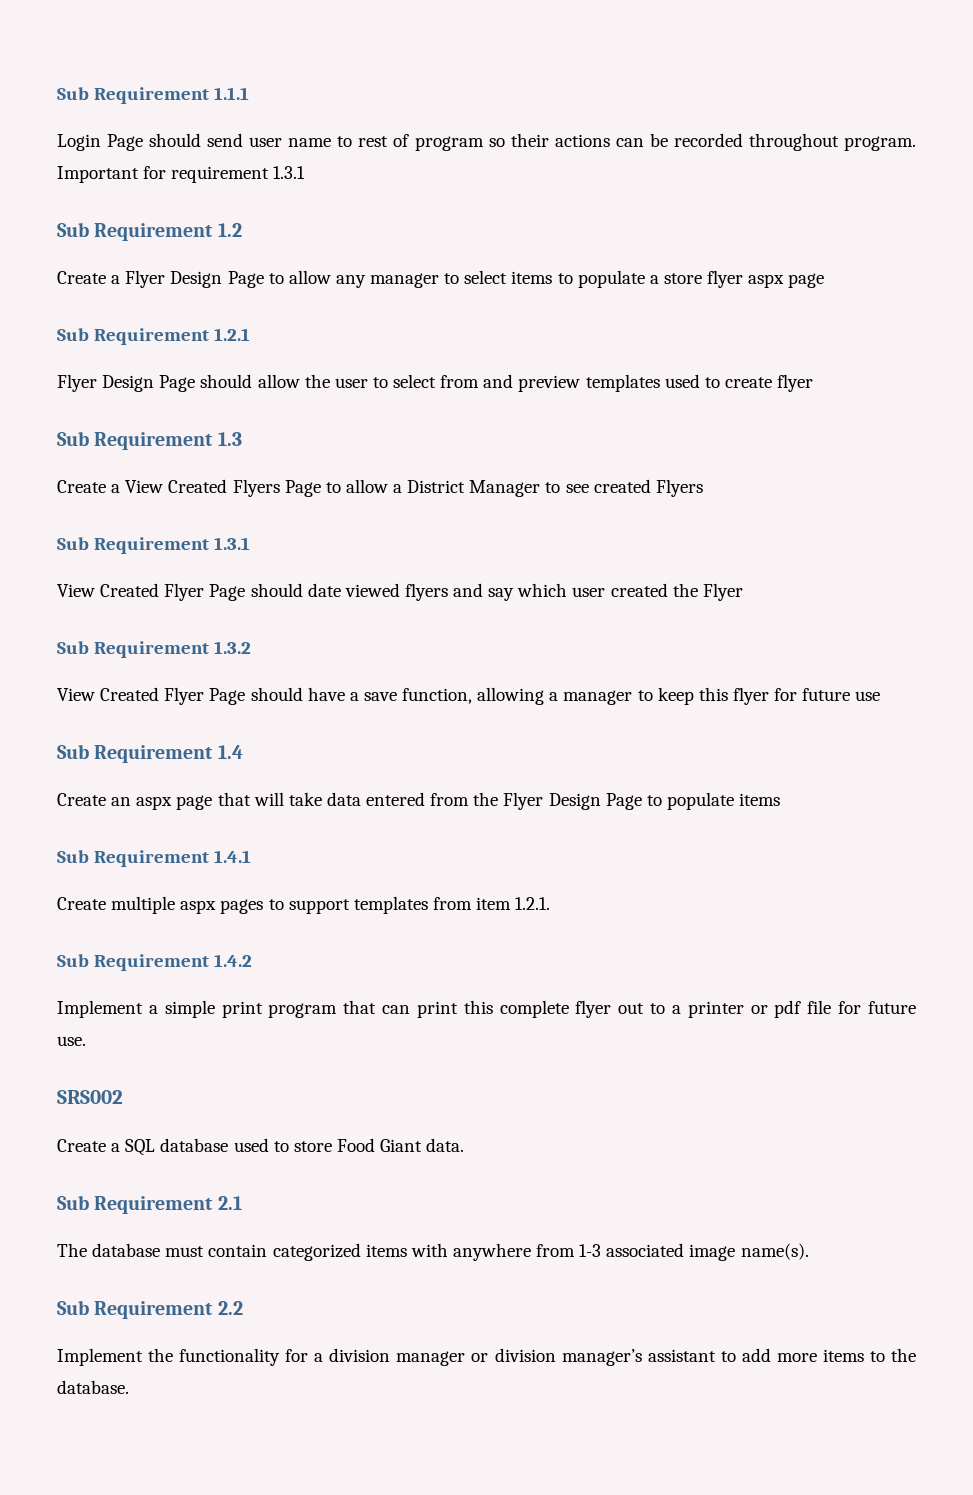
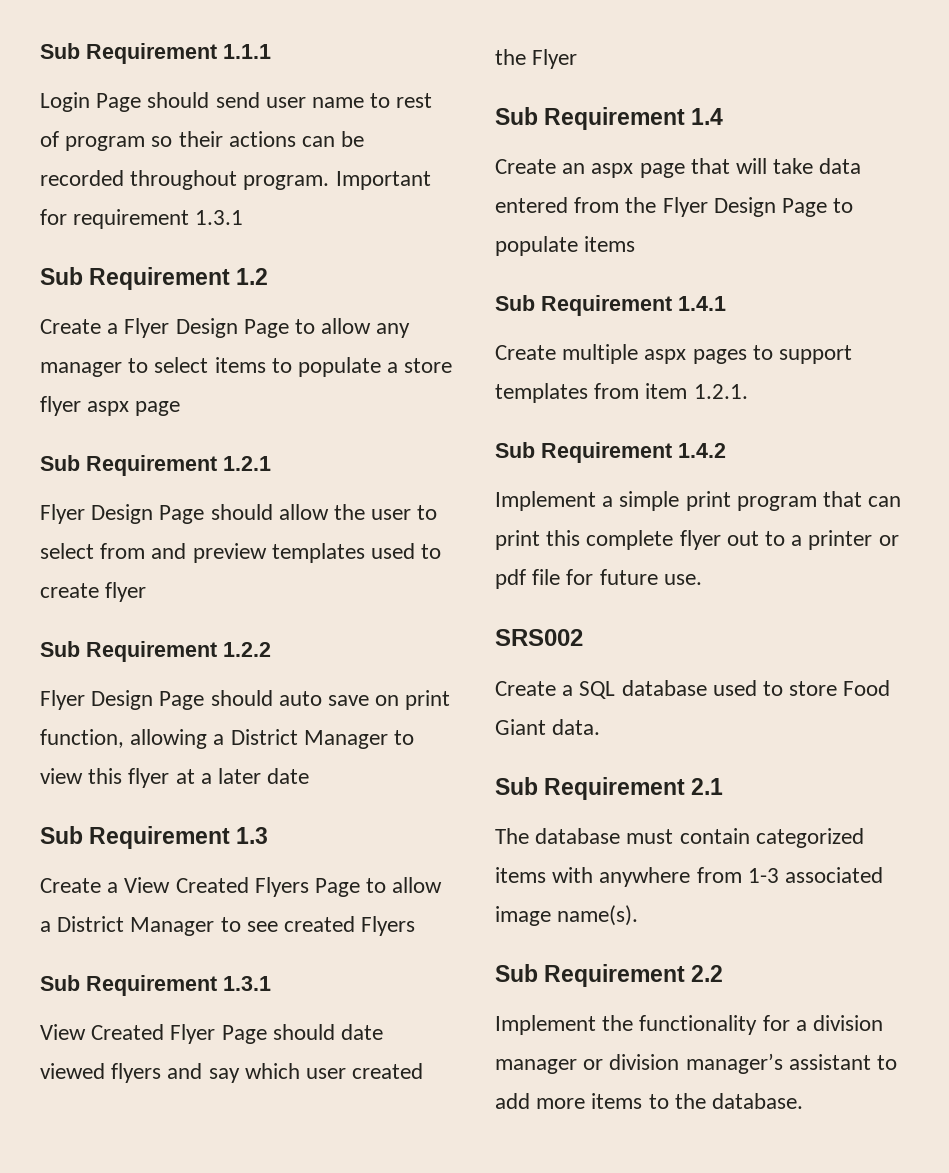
+ Sub Requirement 1.2.2
+ Flyer Design Page should auto save on print function, allowing a District Manager to view this flyer at a later date
- Sub Requirement 1.3.2
- View Created Flyer Page should have a save function, allowing a manager to keep this flyer for future use

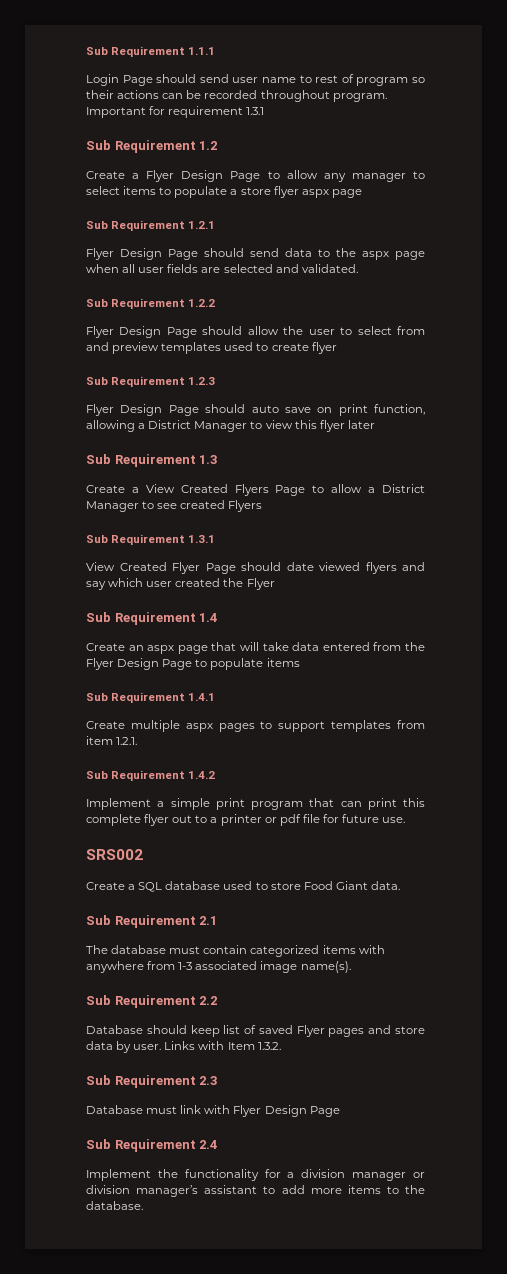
+ Flyer Design Page should send data to the aspx page when all user fields are selected and validated.
+ Sub Requirement 1.2.2
- Sub Requirement 1.2.2
+ Sub Requirement 1.2.3
- Flyer Design Page should auto save on print function, allowing a District Manager to view this flyer at a later date
+ Flyer Design Page should auto save on print function, allowing a District Manager to view this flyer later
+ Database should keep list of saved Flyer pages and store data by user. Links with Item 1.3.2.
+ Sub Requirement 2.3
+ Database must link with Flyer Design Page
+ Sub Requirement 2.4

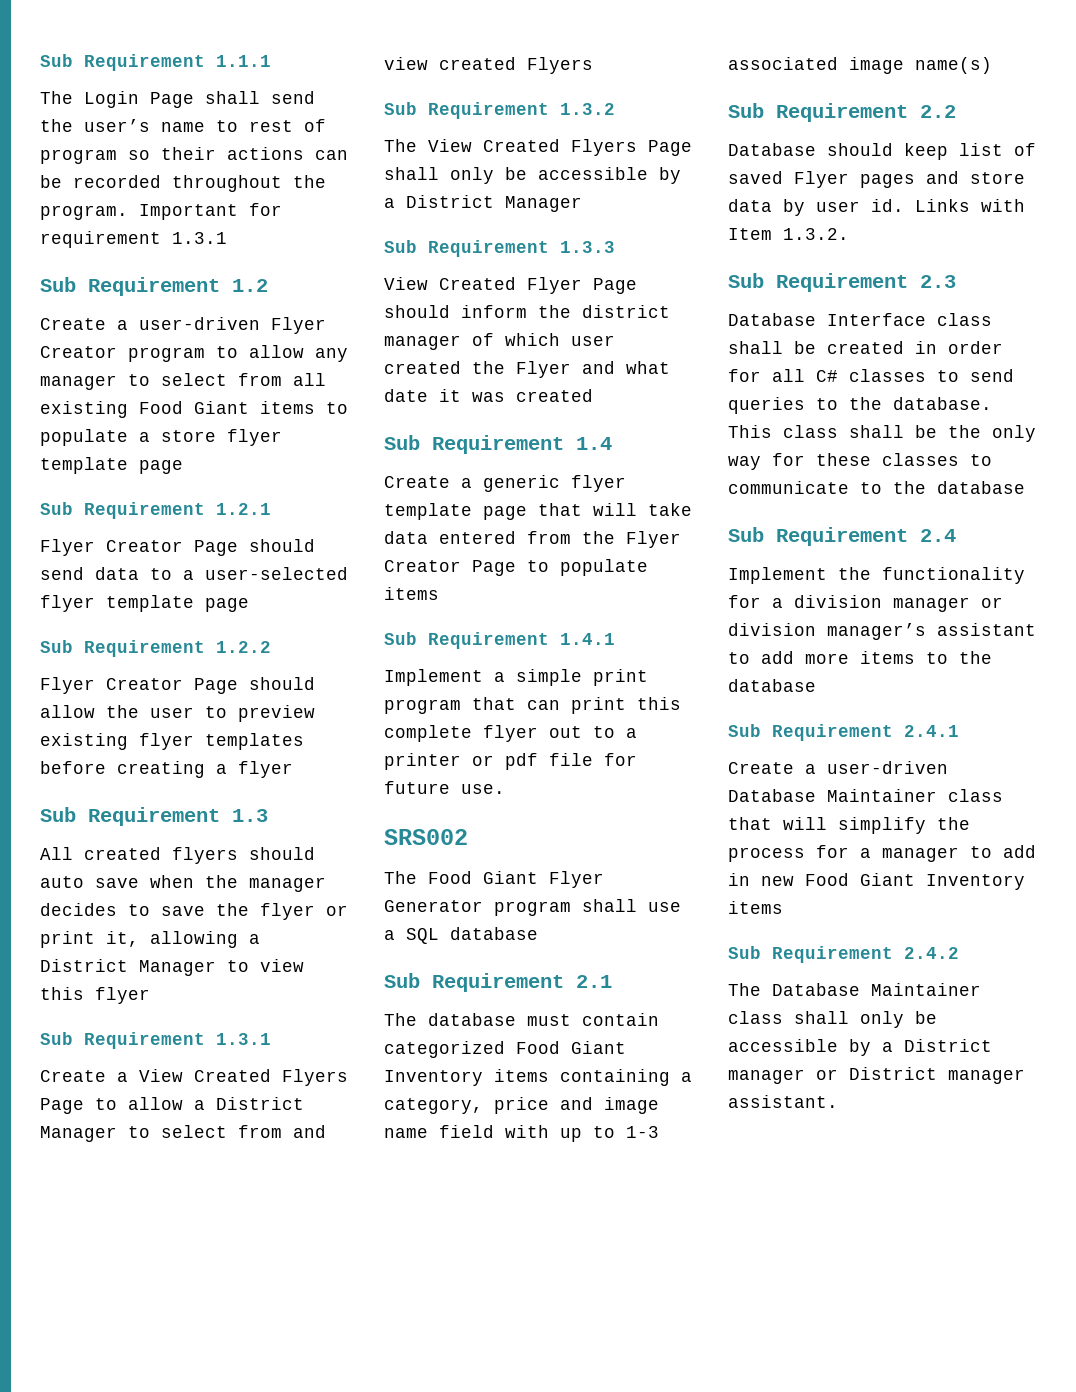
- Login Page should send user name to rest of program so their actions can be recorded throughout program.
+ The Login Page shall send the user’s name to rest of program so their actions can be recorded throughout the program.
- Create a Flyer Design Page to allow any manager to select items to populate a store flyer aspx page
+ Create a user-driven Flyer Creator program to allow any manager to select from all existing Food Giant items to populate a store flyer template page
- Flyer Design Page should send data to the aspx page when all user fields are selected and validated.
+ Flyer Creator Page should send data to a user-selected flyer template page
- Flyer Design Page should allow the user to select from and preview templates used to create flyer
- Sub Requirement 1.2.3
- Flyer Design Page should auto save on print function, allowing a District Manager to view this flyer later
+ Flyer Creator Page should allow the user to preview existing flyer templates before creating a flyer
  Sub Requirement 1.3
+ All created flyers should auto save when the manager decides to save the flyer or print it, allowing a District Manager to view this flyer
+ Sub Requirement 1.3.1
- Create a View Created Flyers Page to allow a District Manager to see created Flyers
+ Create a View Created Flyers Page to allow a District Manager to select from and view created Flyers
- Sub Requirement 1.3.1
+ Sub Requirement 1.3.2
+ The View Created Flyers Page shall only be accessible by a District Manager
+ Sub Requirement 1.3.3
- View Created Flyer Page should date viewed flyers and say which user created the Flyer
+ View Created Flyer Page should inform the district manager of which user created the Flyer and what date it was created
- Create an aspx page that will take data entered from the Flyer Design Page to populate items
+ Create a generic flyer template page that will take data entered from the Flyer Creator Page to populate items
- Create multiple aspx pages to support templates from item 1.2.1.
- Sub Requirement 1.4.2
- Create a SQL database used to store Food Giant data.
+ The Food Giant Flyer Generator program shall use a SQL database
- The database must contain categorized items with anywhere from 1-3 associated image name(s).
+ The database must contain categorized Food Giant Inventory items containing a category, price and image name field with up to 1-3 associated image name(s)
- Database should keep list of saved Flyer pages and store data by user.
+ Database should keep list of saved Flyer pages and store data by user id.
- Database must link with Flyer Design Page
+ Database Interface class shall be created in order for all C# classes to send queries to the database. This class shall be the only way for these classes to communicate to the database
- Implement the functionality for a division manager or division manager’s assistant to add more items to the database.
+ Implement the functionality for a division manager or division manager’s assistant to add more items to the database
+ Sub Requirement 2.4.1
+ Create a user-driven Database Maintainer class that will simplify the process for a manager to add in new Food Giant Inventory items
+ Sub Requirement 2.4.2
+ The Database Maintainer class shall only be accessible by a District manager or District manager assistant.

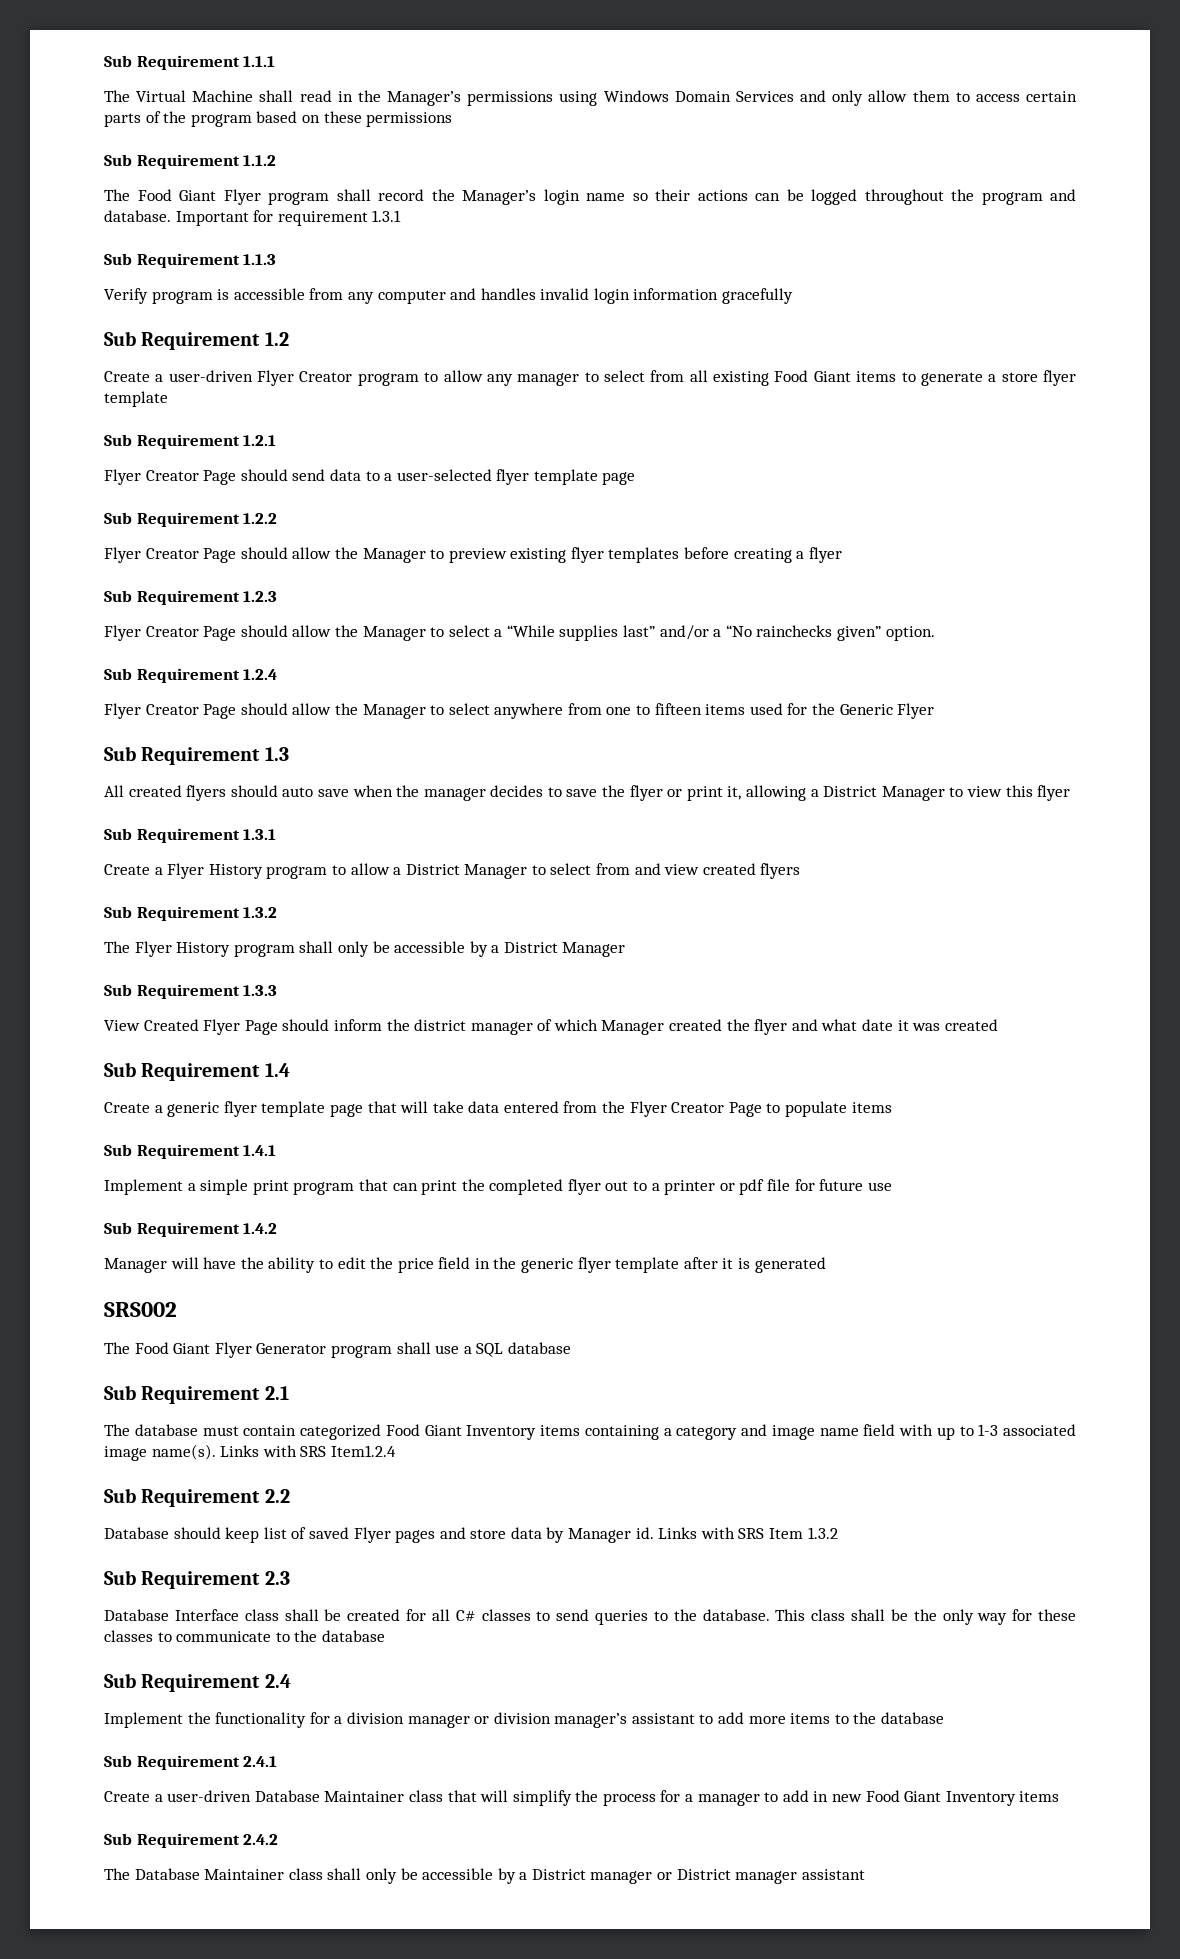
- The Login Page shall send the user’s name to rest of program so their actions can be recorded throughout the program.
+ The Virtual Machine shall read in the Manager’s permissions using Windows Domain Services and only allow them to access certain parts of the program based on these permissions
+ Sub Requirement 1.1.2
+ The Food Giant Flyer program shall record the Manager’s login name so their actions can be logged throughout the program and database.
+ Sub Requirement 1.1.3
+ Verify program is accessible from any computer and handles invalid login information gracefully
- Create a user-driven Flyer Creator program to allow any manager to select from all existing Food Giant items to populate a store flyer template page
+ Create a user-driven Flyer Creator program to allow any manager to select from all existing Food Giant items to generate a store flyer template
- Flyer Creator Page should allow the user to preview existing flyer templates before creating a flyer
+ Flyer Creator Page should allow the Manager to preview existing flyer templates before creating a flyer
+ Sub Requirement 1.2.3
+ Flyer Creator Page should allow the Manager to select a “While supplies last” and/or a “No rainchecks given” option.
+ Sub Requirement 1.2.4
+ Flyer Creator Page should allow the Manager to select anywhere from one to fifteen items used for the Generic Flyer
- Create a View Created Flyers Page to allow a District Manager to select from and view created Flyers
+ Create a Flyer History program to allow a District Manager to select from and view created flyers
- The View Created Flyers Page shall only be accessible by a District Manager
+ The Flyer History program shall only be accessible by a District Manager
- View Created Flyer Page should inform the district manager of which user created the Flyer and what date it was created
+ View Created Flyer Page should inform the district manager of which Manager created the flyer and what date it was created
- Implement a simple print program that can print this complete flyer out to a printer or pdf file for future use.
+ Implement a simple print program that can print the completed flyer out to a printer or pdf file for future use
+ Sub Requirement 1.4.2
+ Manager will have the ability to edit the price field in the generic flyer template after it is generated
- The database must contain categorized Food Giant Inventory items containing a category, price and image name field with up to 1-3 associated image name(s)
+ The database must contain categorized Food Giant Inventory items containing a category and image name field with up to 1-3 associated image name(s). Links with SRS Item1.2.4
- Database should keep list of saved Flyer pages and store data by user id.
+ Database should keep list of saved Flyer pages and store data by Manager id.
- Links with Item 1.3.2.
+ Links with SRS Item 1.3.2
- Database Interface class shall be created in order for all C# classes to send queries to the database.
+ Database Interface class shall be created for all C# classes to send queries to the database.
- The Database Maintainer class shall only be accessible by a District manager or District manager assistant.
+ The Database Maintainer class shall only be accessible by a District manager or District manager assistant

